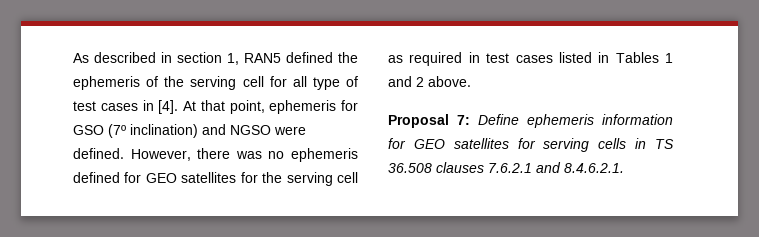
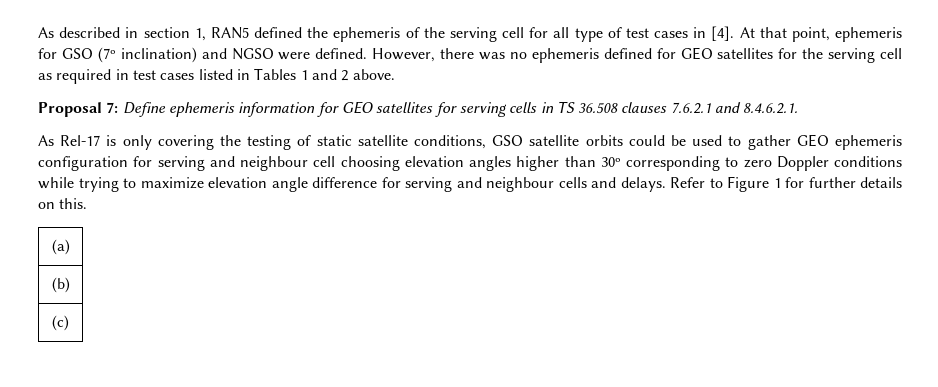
+ As Rel-17 is only covering the testing of static satellite conditions, GSO satellite orbits could be used to gather GEO ephemeris configuration for serving and neighbour cell choosing elevation angles higher than 30º corresponding to zero Doppler conditions while trying to maximize elevation angle difference for serving and neighbour cells and delays. Refer to Figure 1 for further details on this.
+ (a)
+ (b)
+ (c)

